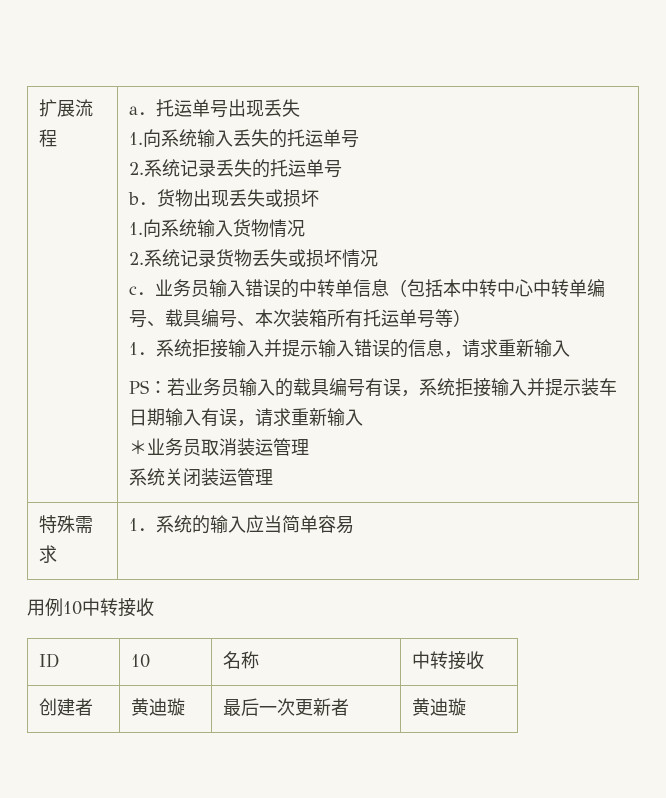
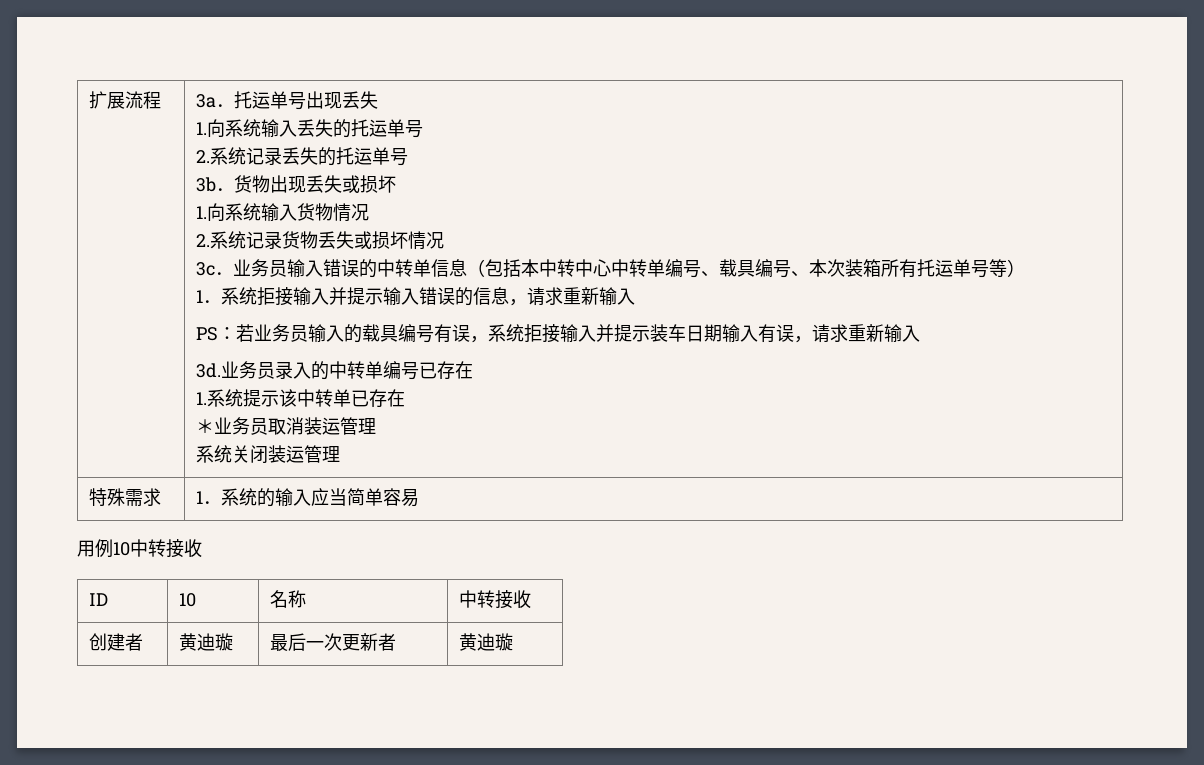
- a．托运单号出现丢失
+ 3a．托运单号出现丢失
- b．货物出现丢失或损坏
+ 3b．货物出现丢失或损坏
- c．业务员输入错误的中转单信息（包括本中转中心中转单编号、载具编号、本次装箱所有托运单号等）
+ 3c．业务员输入错误的中转单信息（包括本中转中心中转单编号、载具编号、本次装箱所有托运单号等）
+ 3d.业务员录入的中转单编号已存在
+ 1.系统提示该中转单已存在

